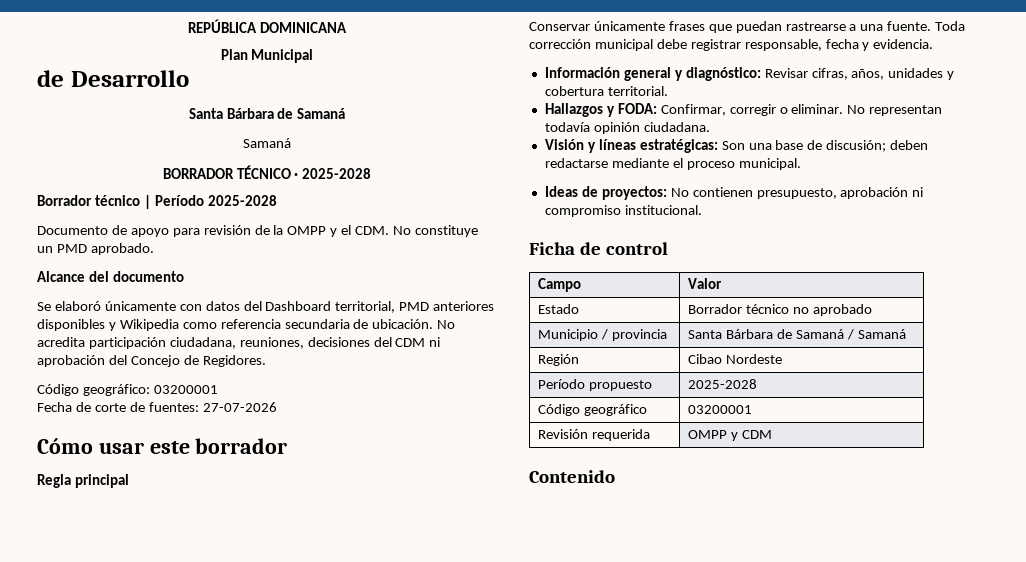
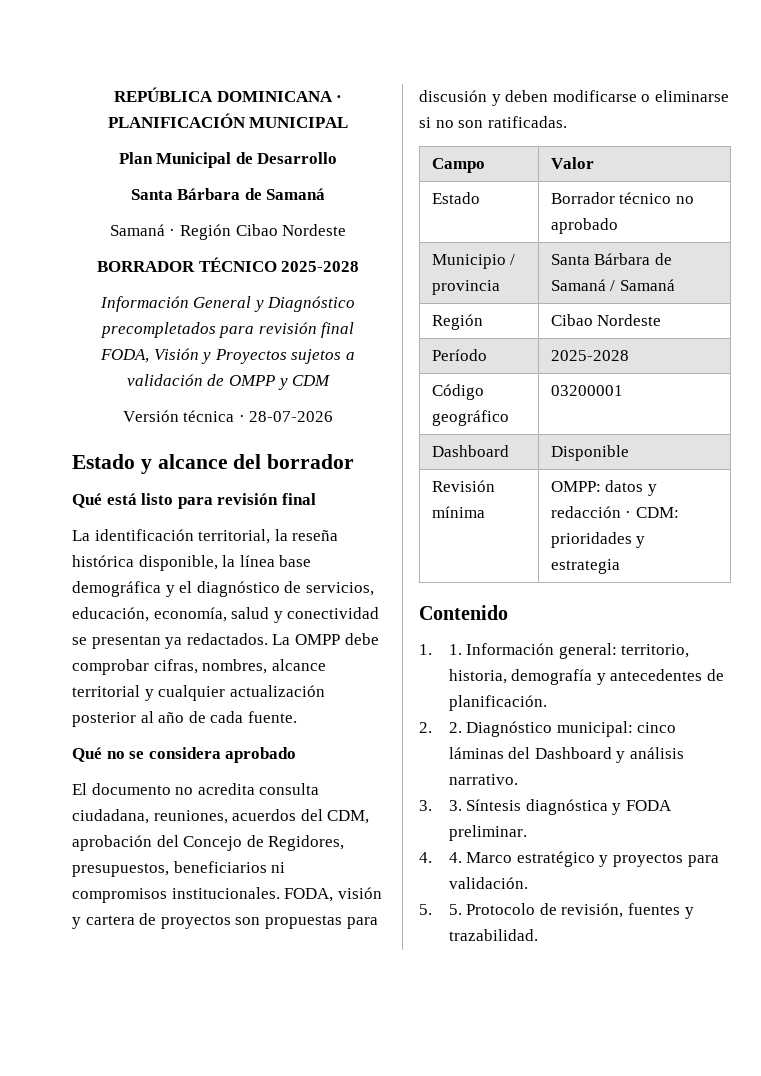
- REPÚBLICA DOMINICANA
+ REPÚBLICA DOMINICANA · PLANIFICACIÓN MUNICIPAL
- Plan Municipal
- de Desarrollo
+ Plan Municipal de Desarrollo
  Santa Bárbara de Samaná
- Samaná
+ Samaná · Región Cibao Nordeste
- BORRADOR TÉCNICO · 2025-2028
- Borrador técnico | Período 2025-2028
- Documento de apoyo para revisión de la OMPP y el CDM. No constituye un PMD aprobado.
- Alcance del documento
- Se elaboró únicamente con datos del Dashboard territorial, PMD anteriores disponibles y Wikipedia como referencia secundaria de ubicación. No acredita participación ciudadana, reuniones, decisiones del CDM ni aprobación del Concejo de Regidores.
- Código geográfico: 03200001
- Fecha de corte de fuentes: 27-07-2026
- Cómo usar este borrador
- Regla principal
- Conservar únicamente frases que puedan rastrearse a una fuente. Toda corrección municipal debe registrar responsable, fecha y evidencia.
- Información general y diagnóstico: Revisar cifras, años, unidades y cobertura territorial.
- Hallazgos y FODA: Confirmar, corregir o eliminar. No representan todavía opinión ciudadana.
- Visión y líneas estratégicas: Son una base de discusión; deben redactarse mediante el proceso municipal.
- Ideas de proyectos: No contienen presupuesto, aprobación ni compromiso institucional.
- Ficha de control
+ BORRADOR TÉCNICO 2025-2028
+ Información General y Diagnóstico precompletados para revisión final
+ FODA, Visión y Proyectos sujetos a validación de OMPP y CDM
+ Versión técnica · 28-07-2026
+ Estado y alcance del borrador
+ Qué está listo para revisión final
+ La identificación territorial, la reseña histórica disponible, la línea base demográfica y el diagnóstico de servicios, educación, economía, salud y conectividad se presentan ya redactados. La OMPP debe comprobar cifras, nombres, alcance territorial y cualquier actualización posterior al año de cada fuente.
+ Qué no se considera aprobado
+ El documento no acredita consulta ciudadana, reuniones, acuerdos del CDM, aprobación del Concejo de Regidores, presupuestos, beneficiarios ni compromisos institucionales. FODA, visión y cartera de proyectos son propuestas para discusión y deben modificarse o eliminarse si no son ratificadas.
- Período propuesto | 2025-2028
+ Período | 2025-2028
+ Dashboard | Disponible
- Revisión requerida | OMPP y CDM
+ Revisión mínima | OMPP: datos y redacción · CDM: prioridades y estrategia
  Contenido
+ 1. 1. Información general: territorio, historia, demografía y antecedentes de planificación.
+ 2. 2. Diagnóstico municipal: cinco láminas del Dashboard y análisis narrativo.
+ 3. 3. Síntesis diagnóstica y FODA preliminar.
+ 4. 4. Marco estratégico y proyectos para validación.
+ 5. 5. Protocolo de revisión, fuentes y trazabilidad.

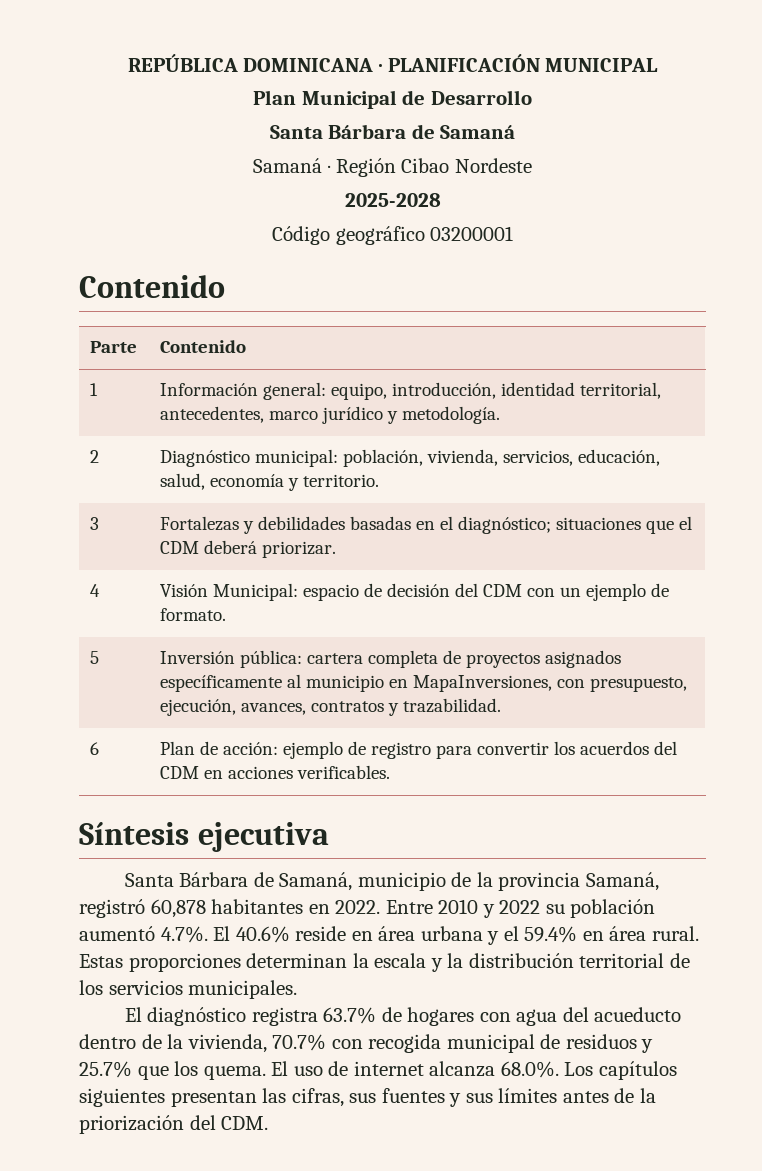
- BORRADOR TÉCNICO 2025-2028
- Información General y Diagnóstico precompletados para revisión final
- FODA, Visión y Proyectos sujetos a validación de OMPP y CDM
- Versión técnica · 28-07-2026
- Estado y alcance del borrador
- Qué está listo para revisión final
- La identificación territorial, la reseña histórica disponible, la línea base demográfica y el diagnóstico de servicios, educación, economía, salud y conectividad se presentan ya redactados. La OMPP debe comprobar cifras, nombres, alcance territorial y cualquier actualización posterior al año de cada fuente.
- Qué no se considera aprobado
- El documento no acredita consulta ciudadana, reuniones, acuerdos del CDM, aprobación del Concejo de Regidores, presupuestos, beneficiarios ni compromisos institucionales. FODA, visión y cartera de proyectos son propuestas para discusión y deben modificarse o eliminarse si no son ratificadas.
- Campo | Valor
- Estado | Borrador técnico no aprobado
- Municipio / provincia | Santa Bárbara de Samaná / Samaná
- Región | Cibao Nordeste
- Período | 2025-2028
- Código geográfico | 03200001
- Dashboard | Disponible
- Revisión mínima | OMPP: datos y redacción · CDM: prioridades y estrategia
+ 2025-2028
+ Código geográfico 03200001
  Contenido
- 1. 1. Información general: territorio, historia, demografía y antecedentes de planificación.
- 2. 2. Diagnóstico municipal: cinco láminas del Dashboard y análisis narrativo.
- 3. 3. Síntesis diagnóstica y FODA preliminar.
- 4. 4. Marco estratégico y proyectos para validación.
- 5. 5. Protocolo de revisión, fuentes y trazabilidad.
+ Parte | Contenido
+ 1 | Información general: equipo, introducción, identidad territorial, antecedentes, marco jurídico y metodología.
+ 2 | Diagnóstico municipal: población, vivienda, servicios, educación, salud, economía y territorio.
+ 3 | Fortalezas y debilidades basadas en el diagnóstico; situaciones que el CDM deberá priorizar.
+ 4 | Visión Municipal: espacio de decisión del CDM con un ejemplo de formato.
+ 5 | Inversión pública: cartera completa de proyectos asignados específicamente al municipio en MapaInversiones, con presupuesto, ejecución, avances, contratos y trazabilidad.
+ 6 | Plan de acción: ejemplo de registro para convertir los acuerdos del CDM en acciones verificables.
+ Síntesis ejecutiva
+ Santa Bárbara de Samaná, municipio de la provincia Samaná, registró 60,878 habitantes en 2022. Entre 2010 y 2022 su población aumentó 4.7%. El 40.6% reside en área urbana y el 59.4% en área rural. Estas proporciones determinan la escala y la distribución territorial de los servicios municipales.
+ El diagnóstico registra 63.7% de hogares con agua del acueducto dentro de la vivienda, 70.7% con recogida municipal de residuos y 25.7% que los quema. El uso de internet alcanza 68.0%. Los capítulos siguientes presentan las cifras, sus fuentes y sus límites antes de la priorización del CDM.

